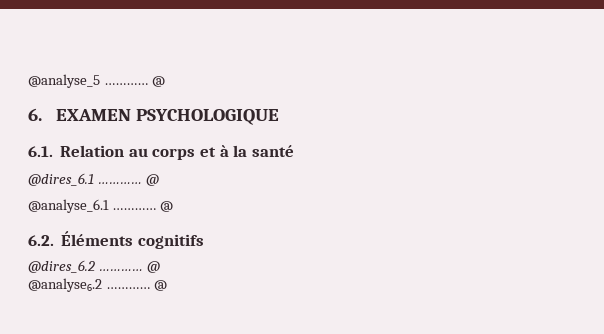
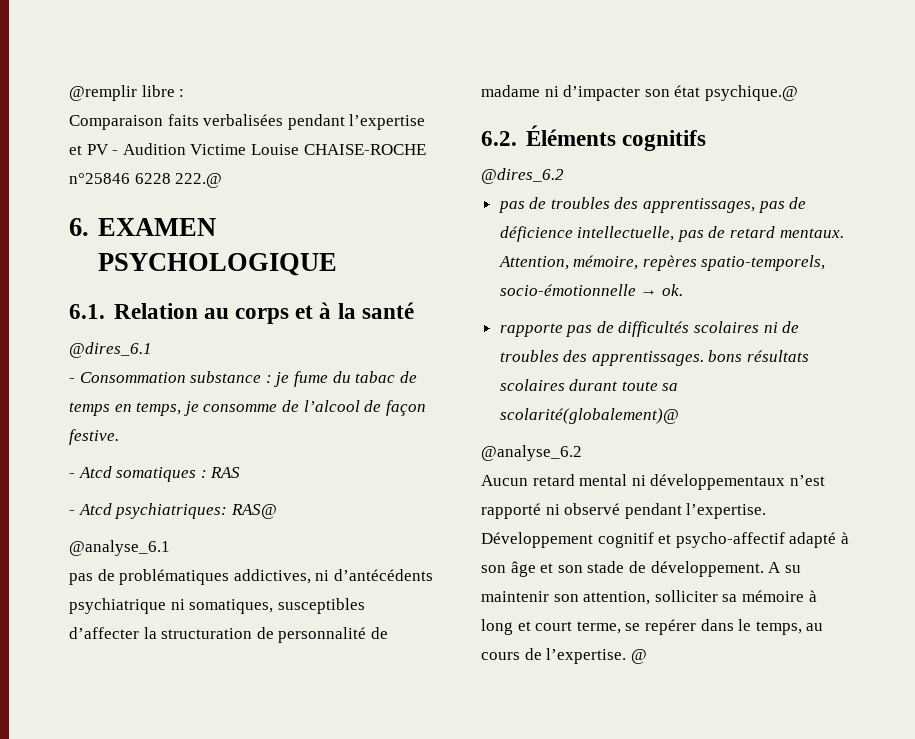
- @analyse_5 ………… @
+ @remplir libre :
+ Comparaison faits verbalisées pendant l’expertise et PV - Audition Victime Louise CHAISE-ROCHE n°25846 6228 222.@
- @dires_6.1 ………… @
- @analyse_6.1 ………… @
+ @dires_6.1
+ - Consommation substance : je fume du tabac de temps en temps, je consomme de l’alcool de façon festive.
+ - Atcd somatiques : RAS
+ - Atcd psychiatriques: RAS@
+ @analyse_6.1
+ pas de problématiques addictives, ni d’antécédents psychiatrique ni somatiques, susceptibles d’affecter la structuration de personnalité de madame ni d’impacter son état psychique.@
  6.2. Éléments cognitifs
- @dires_6.2 ………… @
- @analyse₆.2 …………
+ @dires_6.2
+ pas de troubles des apprentissages, pas de déficience intellectuelle, pas de retard mentaux. Attention, mémoire, repères spatio-temporels, socio-émotionnelle → ok.
+ rapporte pas de difficultés scolaires ni de troubles des apprentissages. bons résultats scolaires durant toute sa scolarité(globalement)@
+ @analyse_6.2
+ Aucun retard mental ni développementaux n’est rapporté ni observé pendant l’expertise. Développement cognitif et psycho-affectif adapté à son âge et son stade de développement. A su maintenir son attention, solliciter sa mémoire à long et court terme, se repérer dans le temps, au cours de l’expertise.

